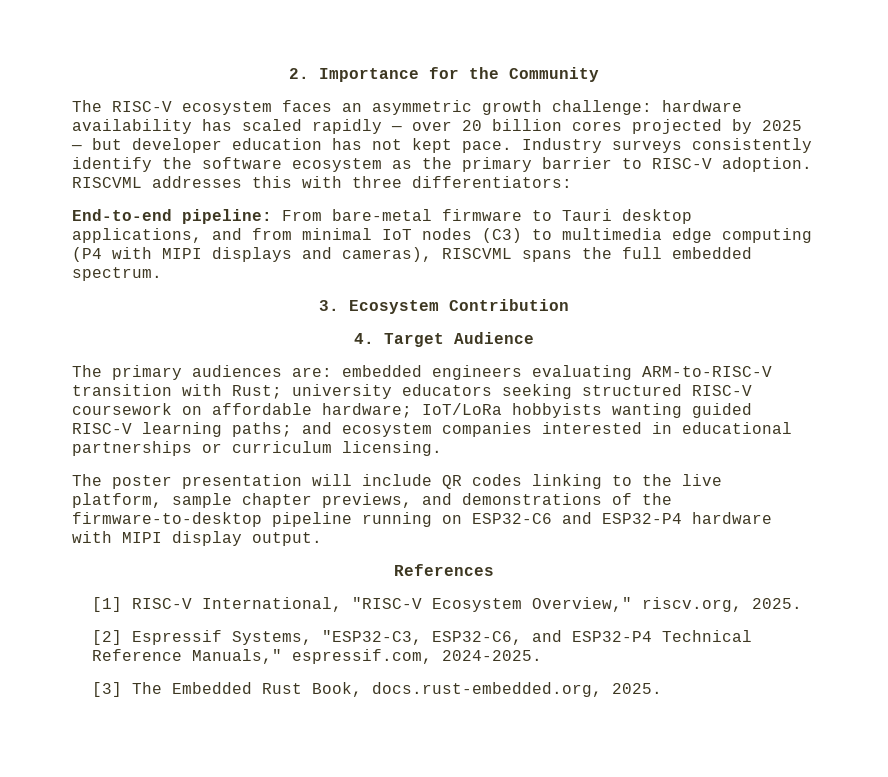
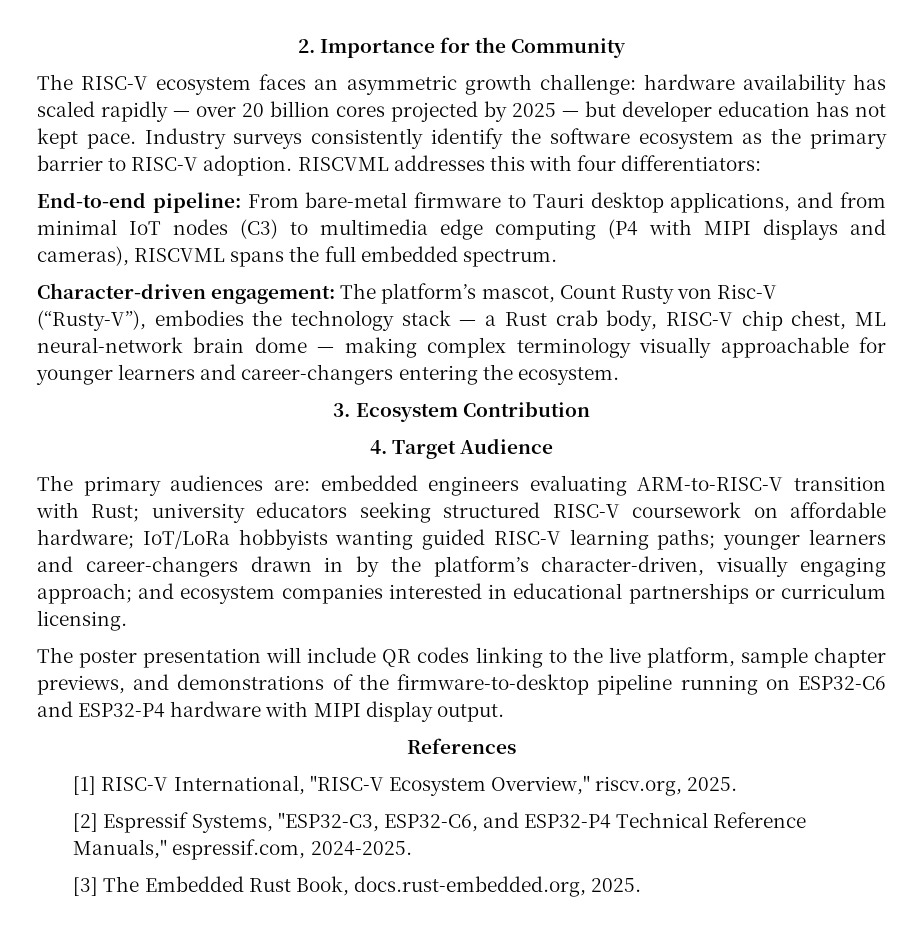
- RISCVML addresses this with three differentiators:
+ RISCVML addresses this with four differentiators:
+ Character-driven engagement: The platform’s mascot, Count Rusty von Risc-V (“Rusty-V”), embodies the technology stack — a Rust crab body, RISC-V chip chest, ML neural-network brain dome — making complex terminology visually approachable for younger learners and career-changers entering the ecosystem.
- The primary audiences are: embedded engineers evaluating ARM-to-RISC-V transition with Rust; university educators seeking structured RISC-V coursework on affordable hardware; IoT/LoRa hobbyists wanting guided RISC-V learning paths; and ecosystem companies interested in educational partnerships or curriculum licensing.
+ The primary audiences are: embedded engineers evaluating ARM-to-RISC-V transition with Rust; university educators seeking structured RISC-V coursework on affordable hardware; IoT/LoRa hobbyists wanting guided RISC-V learning paths; younger learners and career-changers drawn in by the platform’s character-driven, visually engaging approach; and ecosystem companies interested in educational partnerships or curriculum licensing.

